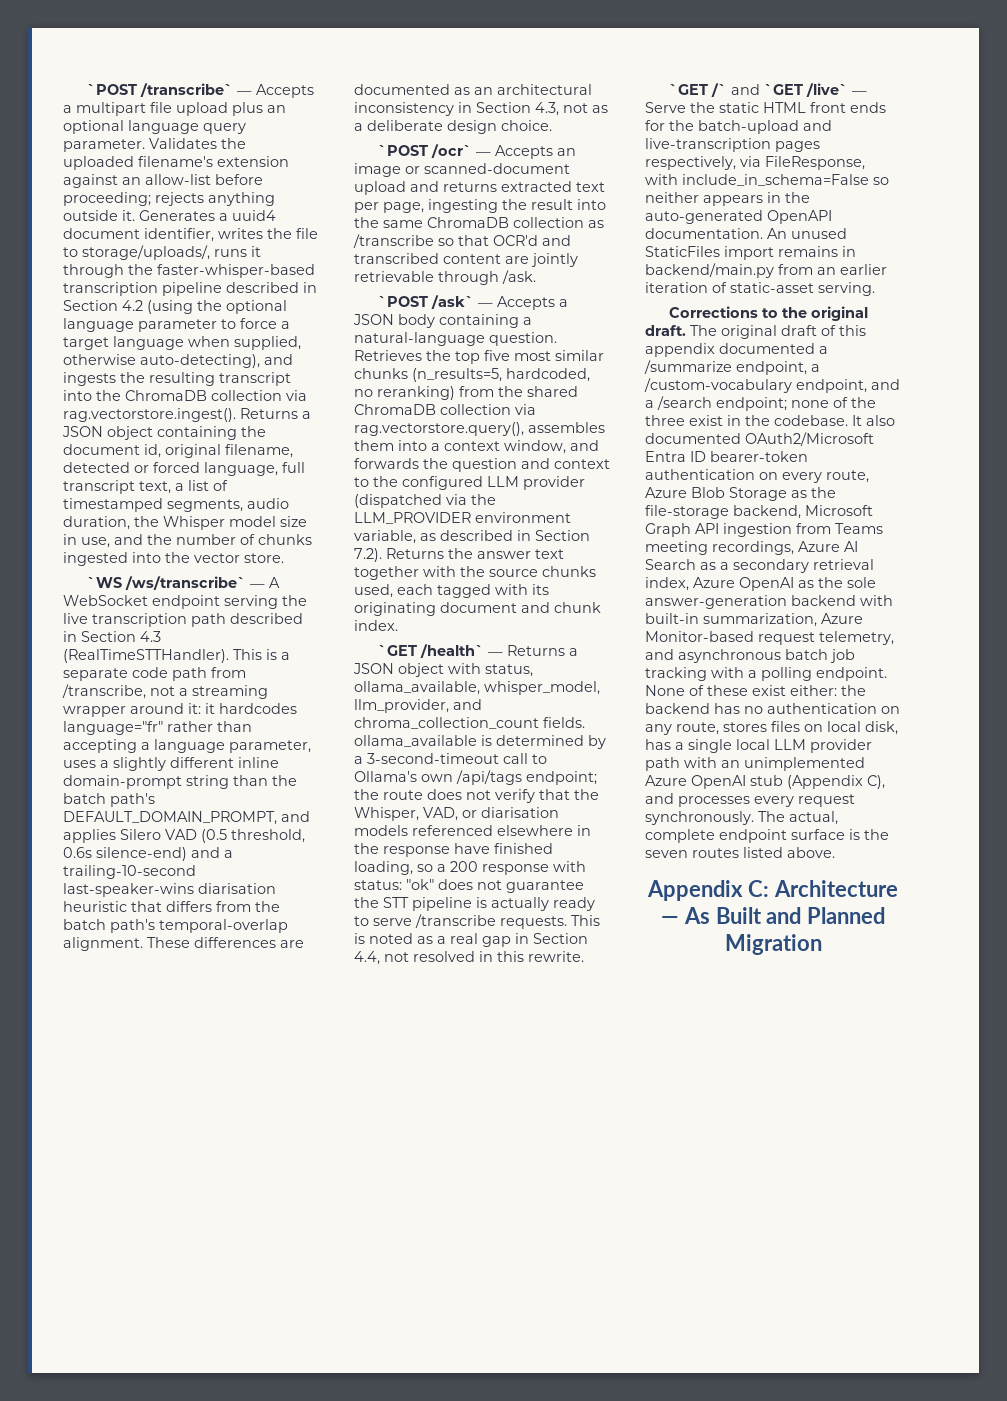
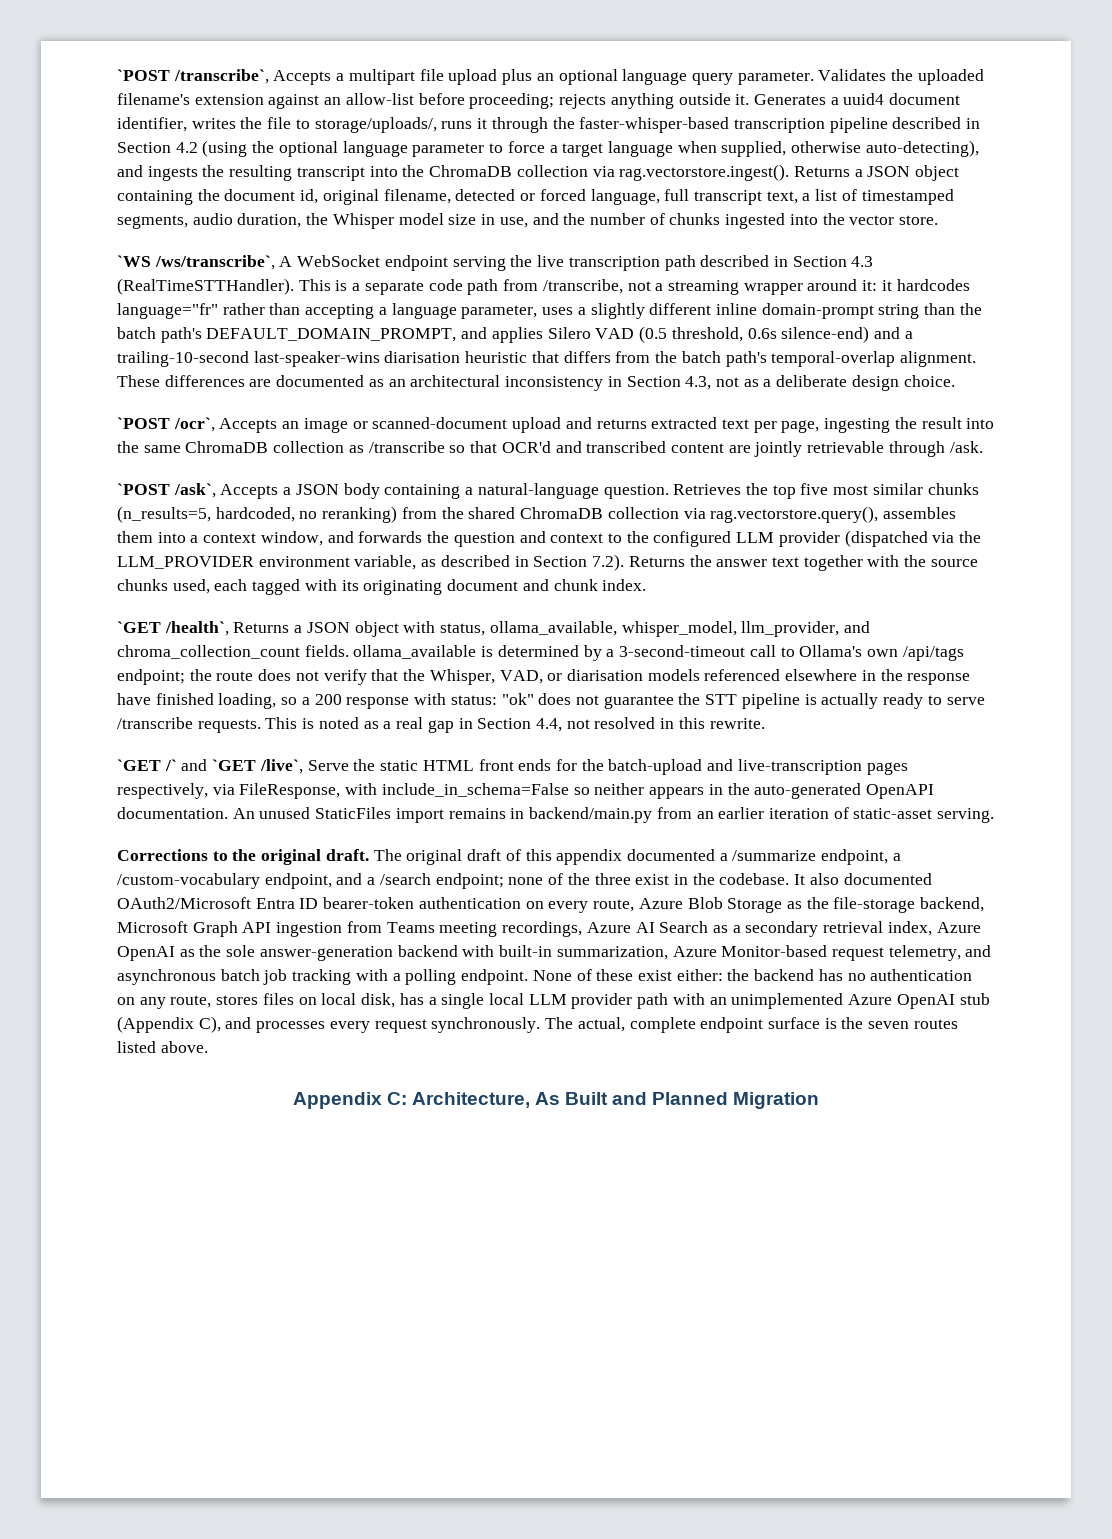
- `POST /transcribe` — Accepts a multipart file upload plus an optional language query parameter.
+ `POST /transcribe`, Accepts a multipart file upload plus an optional language query parameter.
- `WS /ws/transcribe` — A WebSocket endpoint serving the live transcription path described in Section 4.3 (RealTimeSTTHandler).
+ `WS /ws/transcribe`, A WebSocket endpoint serving the live transcription path described in Section 4.3 (RealTimeSTTHandler).
- `POST /ocr` — Accepts an image or scanned-document upload and returns extracted text per page, ingesting the result into the same ChromaDB collection as /transcribe so that OCR'd and transcribed content are jointly retrievable through /ask.
+ `POST /ocr`, Accepts an image or scanned-document upload and returns extracted text per page, ingesting the result into the same ChromaDB collection as /transcribe so that OCR'd and transcribed content are jointly retrievable through /ask.
- `POST /ask` — Accepts a JSON body containing a natural-language question.
+ `POST /ask`, Accepts a JSON body containing a natural-language question.
- `GET /health` — Returns a JSON object with status, ollama_available, whisper_model, llm_provider, and chroma_collection_count fields. ollama_available is determined by a 3-second-timeout call to Ollama's own /api/tags endpoint;
+ `GET /health`, Returns a JSON object with status, ollama_available, whisper_model, llm_provider, and chroma_collection_count fields. ollama_available is determined by a 3-second-timeout call to Ollama's own /api/tags endpoint;
- `GET /` and `GET /live` — Serve the static HTML front ends for the batch-upload and live-transcription pages respectively, via FileResponse, with include_in_schema=False so neither appears in the auto-generated OpenAPI documentation.
+ `GET /` and `GET /live`, Serve the static HTML front ends for the batch-upload and live-transcription pages respectively, via FileResponse, with include_in_schema=False so neither appears in the auto-generated OpenAPI documentation.
- Appendix C: Architecture — As Built and Planned Migration
+ Appendix C: Architecture, As Built and Planned Migration

